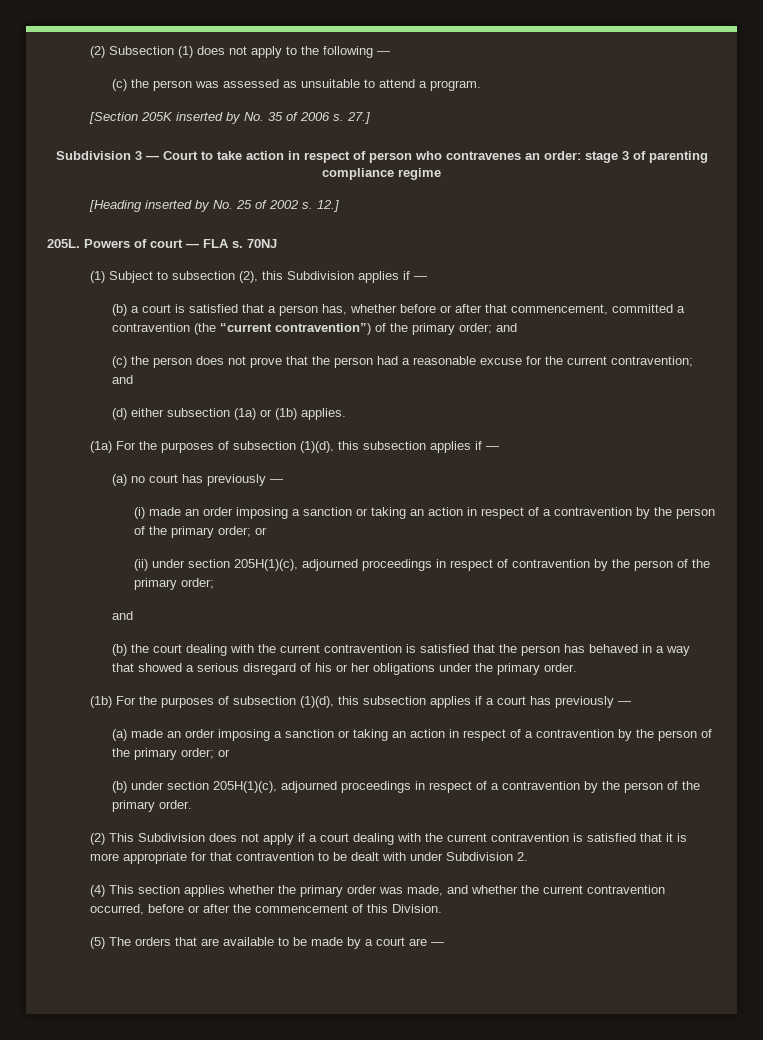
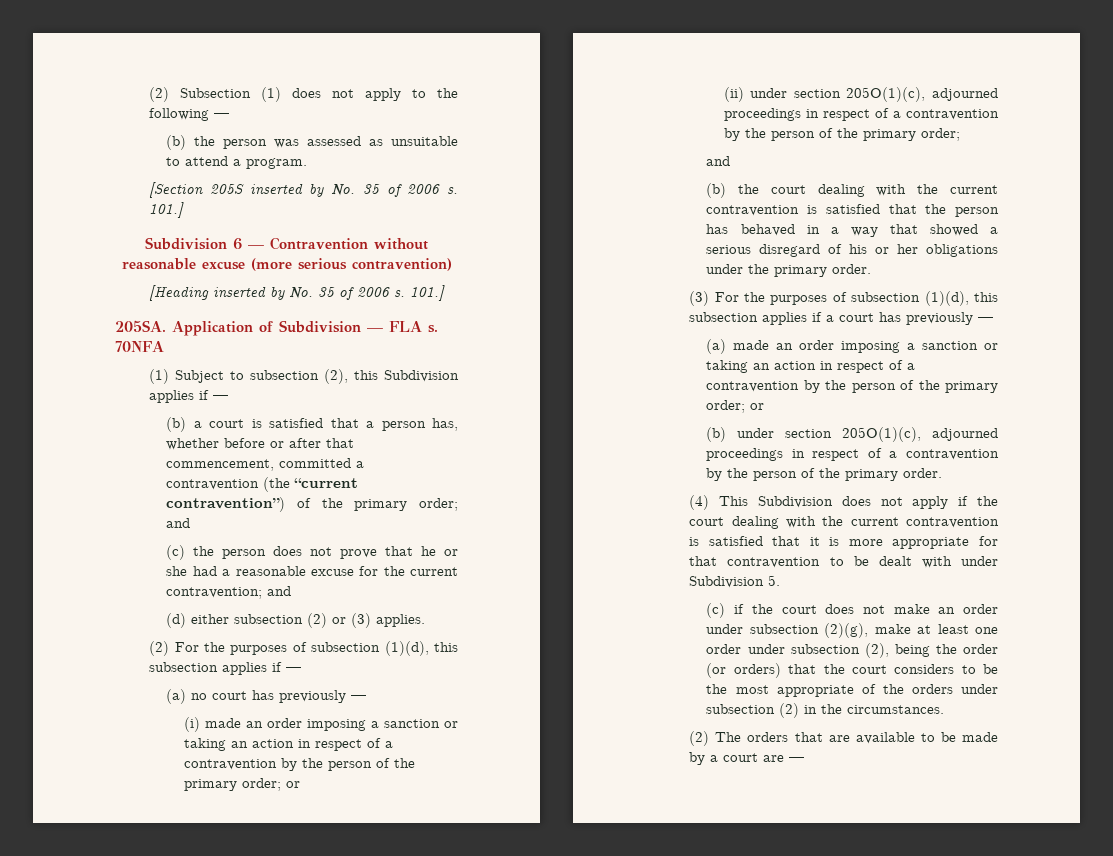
- (c) the person was assessed as unsuitable to attend a program.
+ (b) the person was assessed as unsuitable to attend a program.
- [Section 205K inserted by No. 35 of 2006 s. 27.]
- Subdivision 3 — Court to take action in respect of person who contravenes an order: stage 3 of parenting compliance regime
- [Heading inserted by No. 25 of 2002 s. 12.]
- 205L. Powers of court — FLA s.
+ [Section 205S inserted by No. 35 of 2006 s. 101.]
+ Subdivision 6 — Contravention without reasonable excuse (more serious contravention)
+ [Heading inserted by No. 35 of 2006 s. 101.]
+ 205SA. Application of Subdivision — FLA s.
- 70NJ
+ 70NFA
- (c) the person does not prove that the person had a reasonable excuse for the current contravention; and
+ (c) the person does not prove that he or she had a reasonable excuse for the current contravention; and
- (d) either subsection (1a) or (1b) applies.
+ (d) either subsection (2) or (3) applies.
- (1a) For the purposes of subsection (1)(d), this subsection applies if —
+ (2) For the purposes of subsection (1)(d), this subsection applies if —
- (ii) under section 205H(1)(c), adjourned proceedings in respect of contravention by the person of the primary order;
+ (ii) under section 205O(1)(c), adjourned proceedings in respect of a contravention by the person of the primary order;
- (1b) For the purposes of subsection (1)(d), this subsection applies if a court has previously —
+ (3) For the purposes of subsection (1)(d), this subsection applies if a court has previously —
- (b) under section 205H(1)(c), adjourned proceedings in respect of a contravention by the person of the primary order.
+ (b) under section 205O(1)(c), adjourned proceedings in respect of a contravention by the person of the primary order.
- (2) This Subdivision does not apply if a court dealing with the current contravention is satisfied that it is more appropriate for that contravention to be dealt with under Subdivision 2.
- (4) This section applies whether the primary order was made, and whether the current contravention occurred, before or after the commencement of this Division.
- (5) The orders that are available to be made by a court are —
+ (4) This Subdivision does not apply if the court dealing with the current contravention is satisfied that it is more appropriate for that contravention to be dealt with under Subdivision 5.
+ (c) if the court does not make an order under subsection (2)(g), make at least one order under subsection (2), being the order (or orders) that the court considers to be the most appropriate of the orders under subsection (2) in the circumstances.
+ (2) The orders that are available to be made by a court are —

